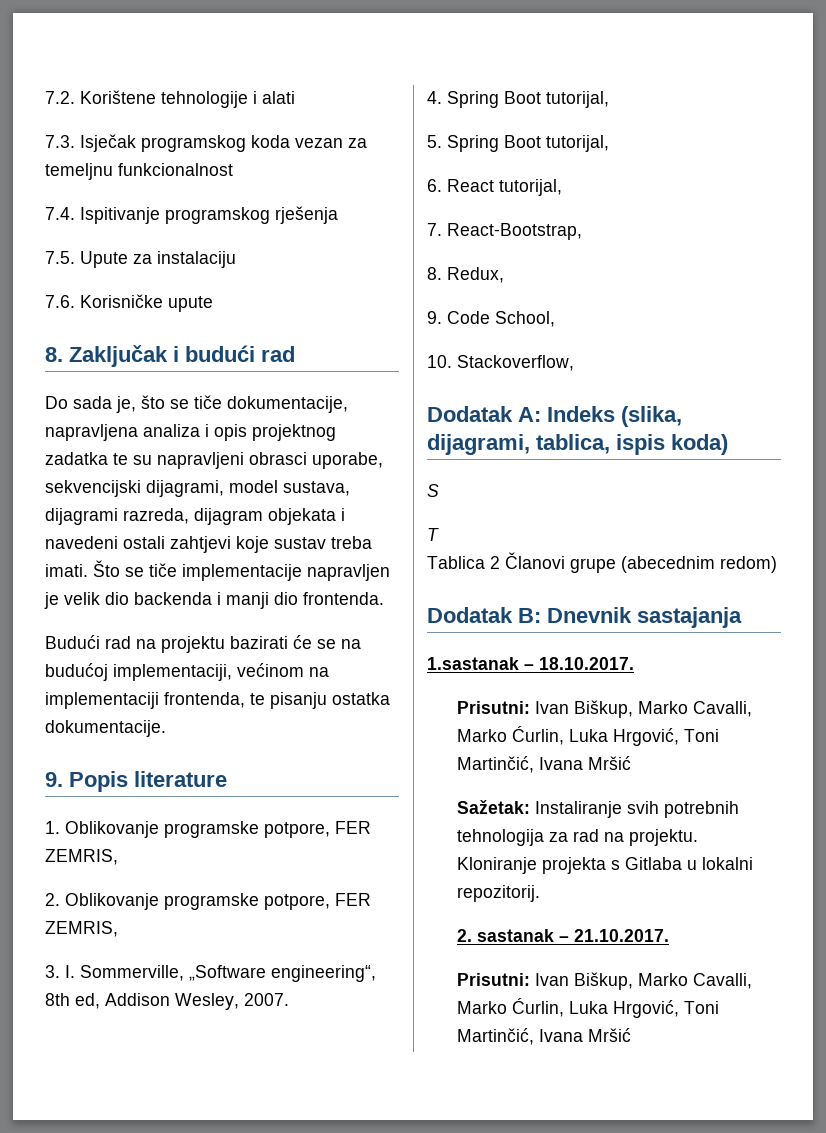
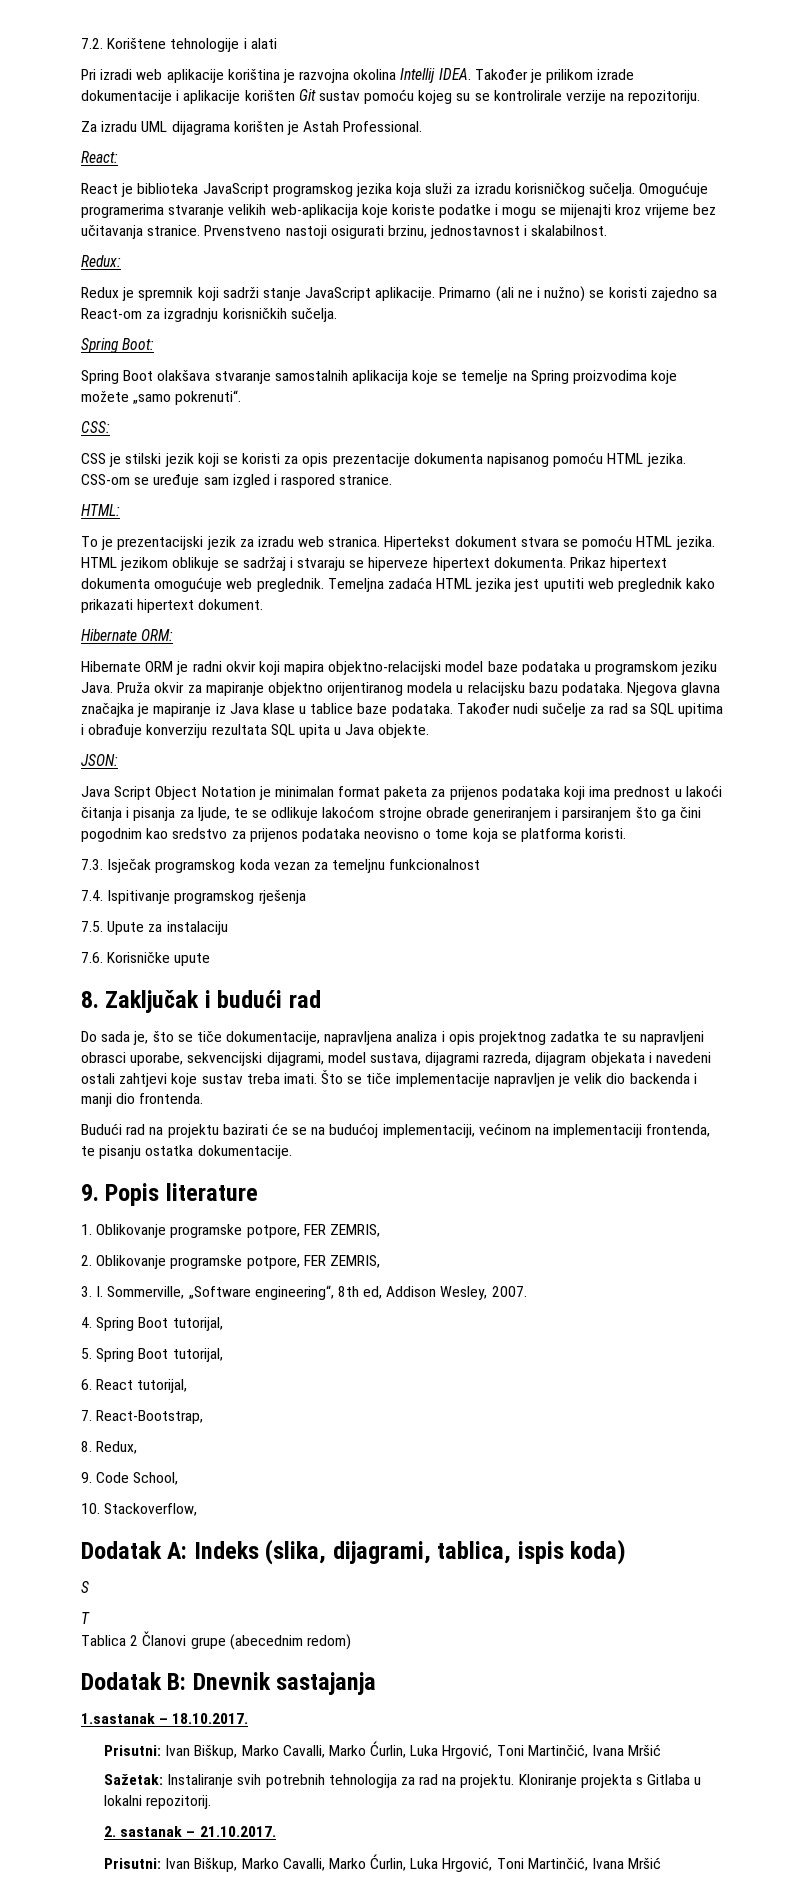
+ Pri izradi web aplikacije koriština je razvojna okolina Intellij IDEA. Također je prilikom izrade dokumentacije i aplikacije korišten Git sustav pomoću kojeg su se kontrolirale verzije na repozitoriju.
+ Za izradu UML dijagrama korišten je Astah Professional.
+ React:
+ React je biblioteka JavaScript programskog jezika koja služi za izradu korisničkog sučelja. Omogućuje programerima stvaranje velikih web-aplikacija koje koriste podatke i mogu se mijenajti kroz vrijeme bez učitavanja stranice. Prvenstveno nastoji osigurati brzinu, jednostavnost i skalabilnost.
+ Redux:
+ Redux je spremnik koji sadrži stanje JavaScript aplikacije. Primarno (ali ne i nužno) se koristi zajedno sa React-om za izgradnju korisničkih sučelja.
+ Spring Boot:
+ Spring Boot olakšava stvaranje samostalnih aplikacija koje se temelje na Spring proizvodima koje možete „samo pokrenuti“.
+ CSS:
+ CSS je stilski jezik koji se koristi za opis prezentacije dokumenta napisanog pomoću HTML jezika. CSS-om se uređuje sam izgled i raspored stranice.
+ HTML:
+ To je prezentacijski jezik za izradu web stranica. Hipertekst dokument stvara se pomoću HTML jezika. HTML jezikom oblikuje se sadržaj i stvaraju se hiperveze hipertext dokumenta. Prikaz hipertext dokumenta omogućuje web preglednik. Temeljna zadaća HTML jezika jest uputiti web preglednik kako prikazati hipertext dokument.
+ Hibernate ORM:
+ Hibernate ORM je radni okvir koji mapira objektno-relacijski model baze podataka u programskom jeziku Java. Pruža okvir za mapiranje objektno orijentiranog modela u relacijsku bazu podataka. Njegova glavna značajka je mapiranje iz Java klase u tablice baze podataka. Također nudi sučelje za rad sa SQL upitima i obrađuje konverziju rezultata SQL upita u Java objekte.
+ JSON:
+ Java Script Object Notation je minimalan format paketa za prijenos podataka koji ima prednost u lakoći čitanja i pisanja za ljude, te se odlikuje lakoćom strojne obrade generiranjem i parsiranjem što ga čini pogodnim kao sredstvo za prijenos podataka neovisno o tome koja se platforma koristi.

